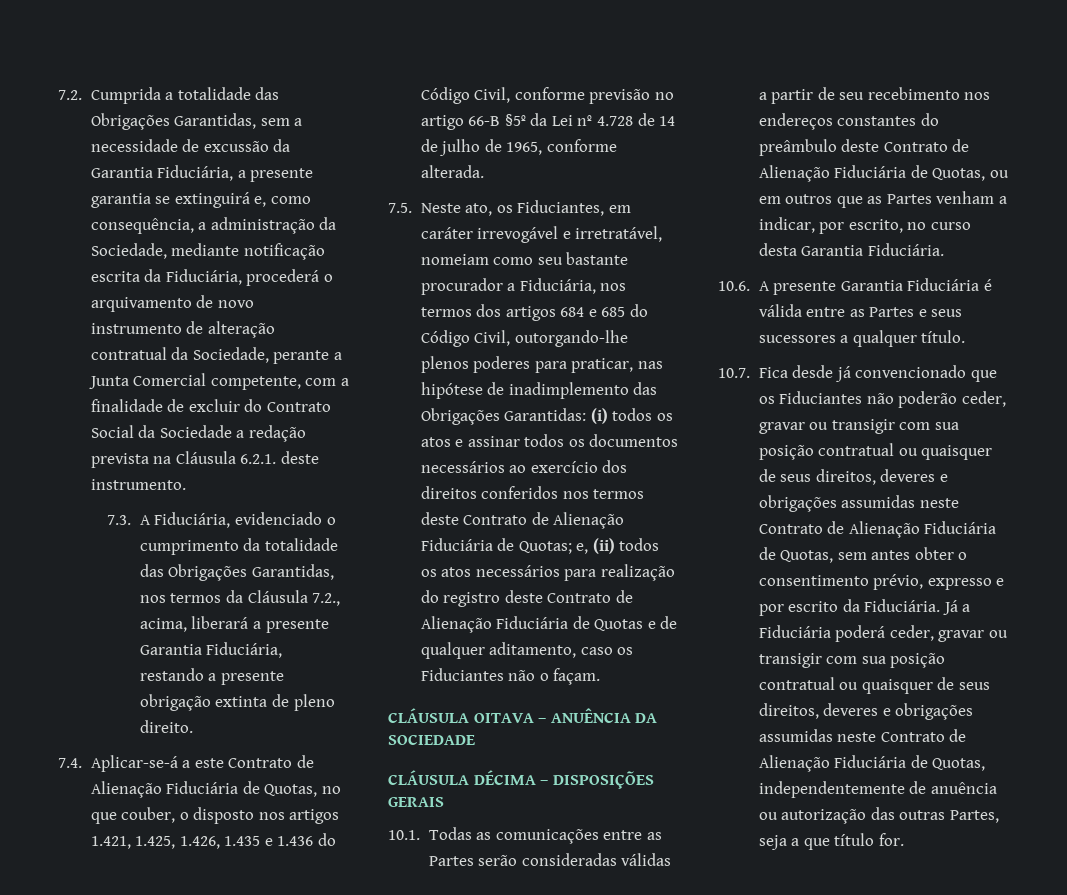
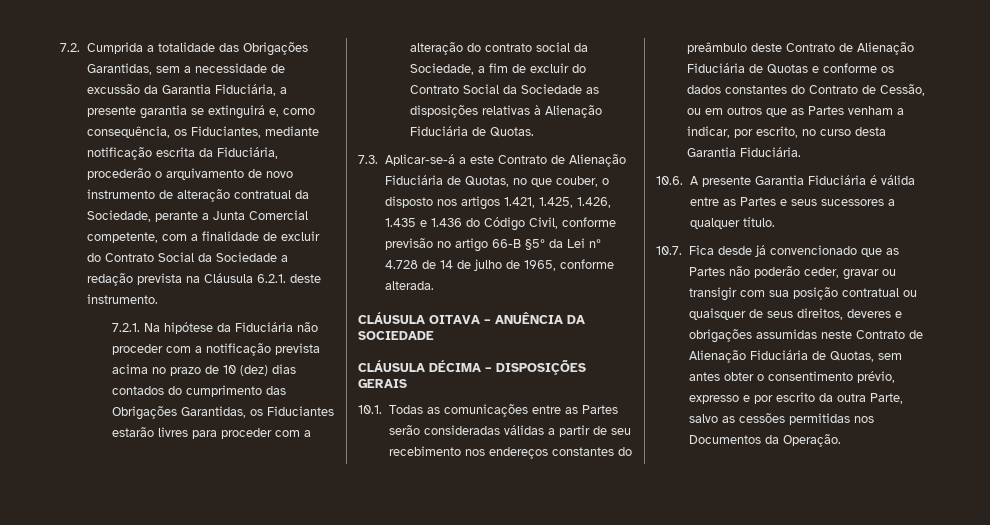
- 7.2. Cumprida a totalidade das Obrigações Garantidas, sem a necessidade de excussão da Garantia Fiduciária, a presente garantia se extinguirá e, como consequência, a administração da Sociedade, mediante notificação escrita da Fiduciária, procederá o arquivamento de novo instrumento de alteração contratual da Sociedade, perante a Junta Comercial competente, com a finalidade de excluir do Contrato Social da Sociedade a redação prevista na Cláusula 6.2.1. deste instrumento.
+ 7.2. Cumprida a totalidade das Obrigações Garantidas, sem a necessidade de excussão da Garantia Fiduciária, a presente garantia se extinguirá e, como consequência, os Fiduciantes, mediante notificação escrita da Fiduciária, procederão o arquivamento de novo instrumento de alteração contratual da Sociedade, perante a Junta Comercial competente, com a finalidade de excluir do Contrato Social da Sociedade a redação prevista na Cláusula 6.2.1. deste instrumento.
- 7.3. A Fiduciária, evidenciado o cumprimento da totalidade das Obrigações Garantidas, nos termos da Cláusula 7.2., acima, liberará a presente Garantia Fiduciária, restando a presente obrigação extinta de pleno direito.
- 7.4. Aplicar-se-á a este Contrato de Alienação Fiduciária de Quotas, no que couber, o disposto nos artigos 1.421, 1.425, 1.426, 1.435 e 1.436 do Código Civil, conforme previsão no artigo 66-B §5º da Lei nº 4.728 de 14 de julho de 1965, conforme alterada.
+ 7.2.1. Na hipótese da Fiduciária não proceder com a notificação prevista acima no prazo de 10 (dez) dias contados do cumprimento das Obrigações Garantidas, os Fiduciantes estarão livres para proceder com a alteração do contrato social da Sociedade, a fim de excluir do Contrato Social da Sociedade as disposições relativas à Alienação Fiduciária de Quotas.
+ 7.3. Aplicar-se-á a este Contrato de Alienação Fiduciária de Quotas, no que couber, o disposto nos artigos 1.421, 1.425, 1.426, 1.435 e 1.436 do Código Civil, conforme previsão no artigo 66-B §5º da Lei nº 4.728 de 14 de julho de 1965, conforme alterada.
- 7.5. Neste ato, os Fiduciantes, em caráter irrevogável e irretratável, nomeiam como seu bastante procurador a Fiduciária, nos termos dos artigos 684 e 685 do Código Civil, outorgando-lhe plenos poderes para praticar, nas hipótese de inadimplemento das Obrigações Garantidas: (i) todos os atos e assinar todos os documentos necessários ao exercício dos direitos conferidos nos termos deste Contrato de Alienação Fiduciária de Quotas; e, (ii) todos os atos necessários para realização do registro deste Contrato de Alienação Fiduciária de Quotas e de qualquer aditamento, caso os Fiduciantes não o façam.
- 10.1. Todas as comunicações entre as Partes serão consideradas válidas a partir de seu recebimento nos endereços constantes do preâmbulo deste Contrato de Alienação Fiduciária de Quotas, ou em outros que as Partes venham a indicar, por escrito, no curso desta Garantia Fiduciária.
+ 10.1. Todas as comunicações entre as Partes serão consideradas válidas a partir de seu recebimento nos endereços constantes do preâmbulo deste Contrato de Alienação Fiduciária de Quotas e conforme os dados constantes do Contrato de Cessão, ou em outros que as Partes venham a indicar, por escrito, no curso desta Garantia Fiduciária.
- 10.7. Fica desde já convencionado que os Fiduciantes não poderão ceder, gravar ou transigir com sua posição contratual ou quaisquer de seus direitos, deveres e obrigações assumidas neste Contrato de Alienação Fiduciária de Quotas, sem antes obter o consentimento prévio, expresso e por escrito da Fiduciária. Já a Fiduciária poderá ceder, gravar ou transigir com sua posição contratual ou quaisquer de seus direitos, deveres e obrigações assumidas neste Contrato de Alienação Fiduciária de Quotas, independentemente de anuência ou autorização das outras Partes, seja a que título for.
+ 10.7. Fica desde já convencionado que as Partes não poderão ceder, gravar ou transigir com sua posição contratual ou quaisquer de seus direitos, deveres e obrigações assumidas neste Contrato de Alienação Fiduciária de Quotas, sem antes obter o consentimento prévio, expresso e por escrito da outra Parte, salvo as cessões permitidas nos Documentos da Operação.

